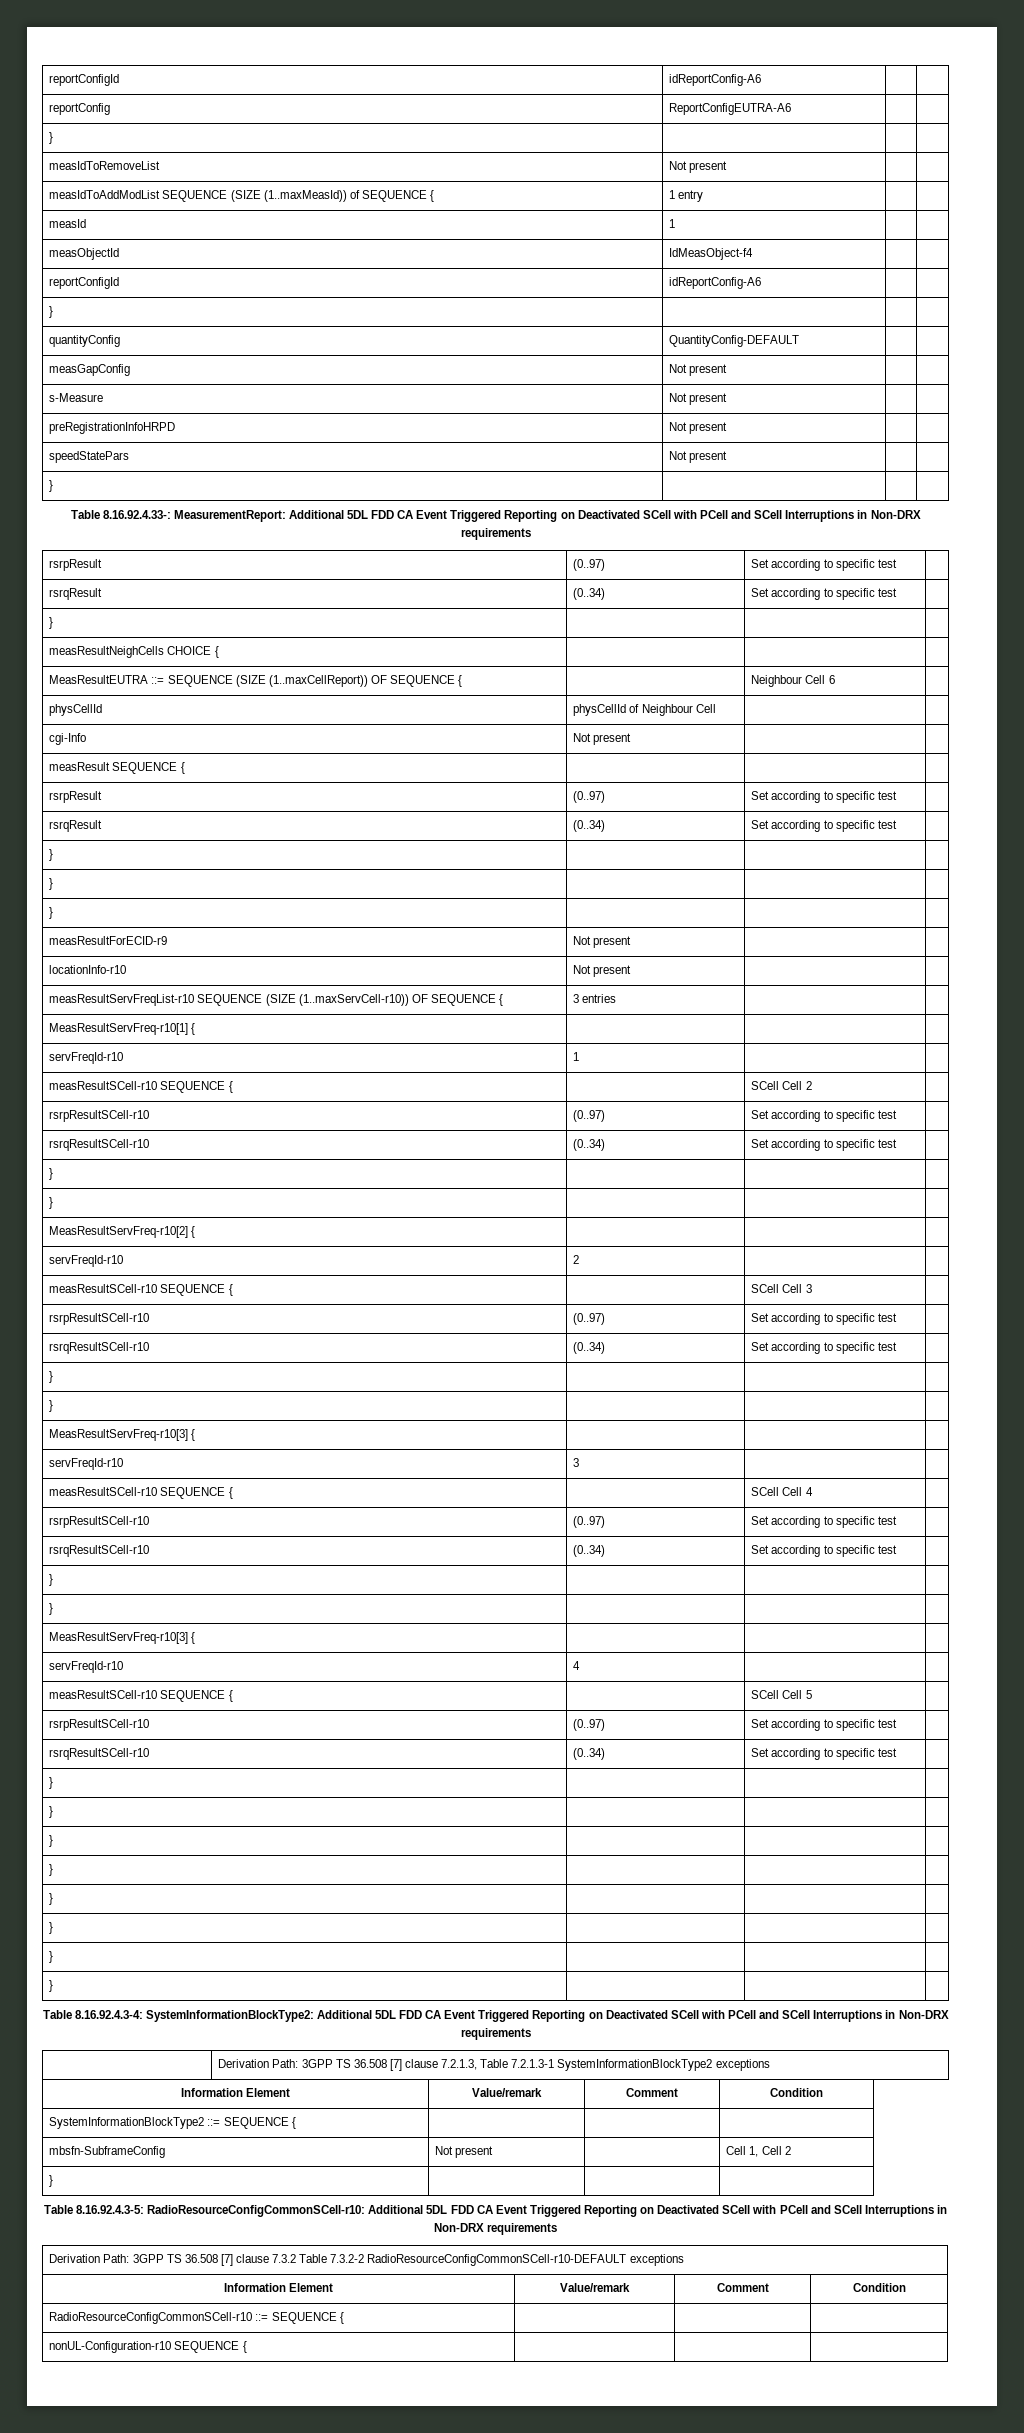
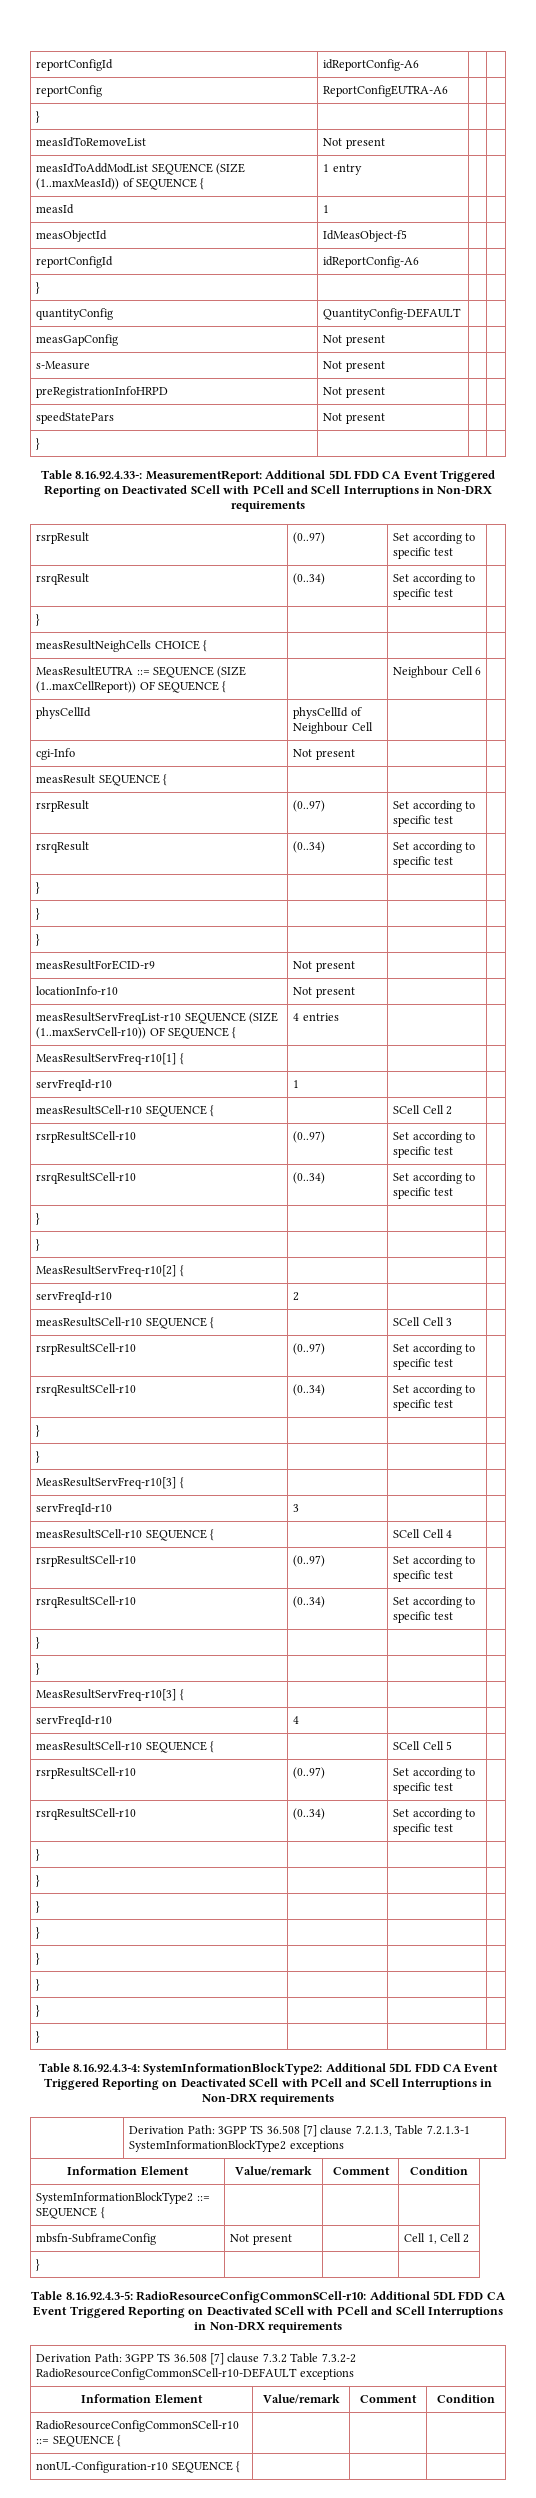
- measObjectId | IdMeasObject-f4 | |
+ measObjectId | IdMeasObject-f5 | |
- measResultServFreqList-r10 SEQUENCE (SIZE (1..maxServCell-r10)) OF SEQUENCE { | 3 entries | |
+ measResultServFreqList-r10 SEQUENCE (SIZE (1..maxServCell-r10)) OF SEQUENCE { | 4 entries | |

